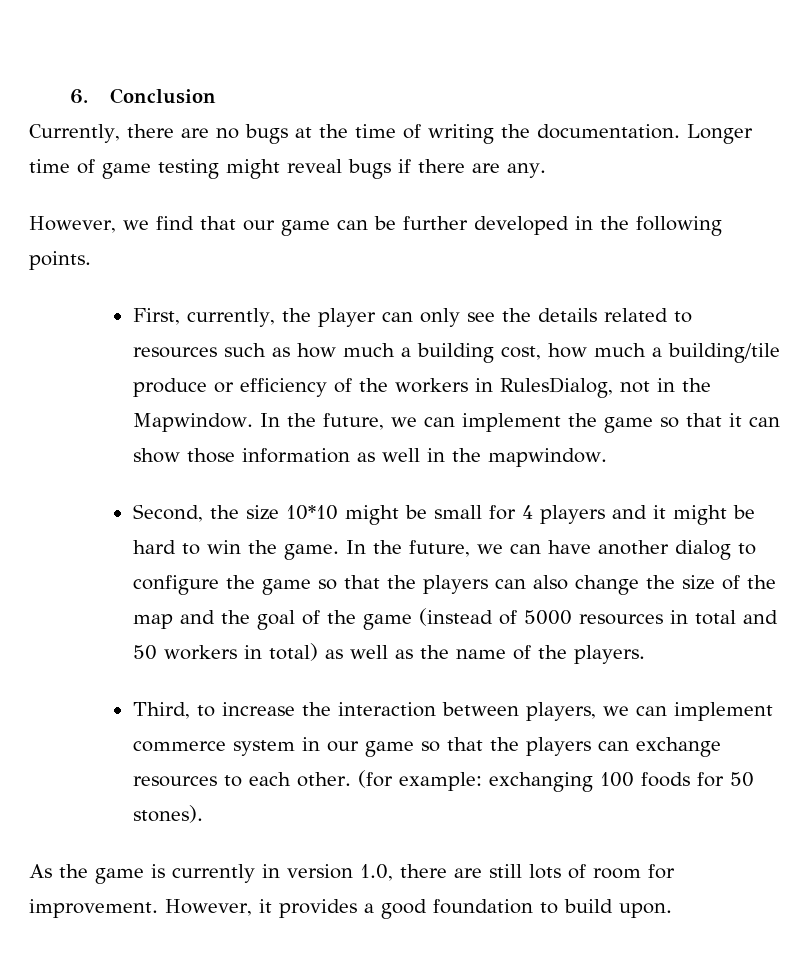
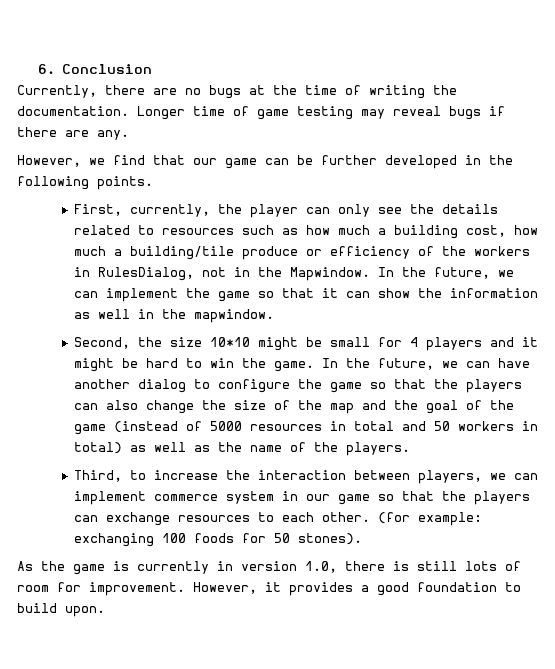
- Longer time of game testing might reveal bugs if there are any.
+ Longer time of game testing may reveal bugs if there are any.
- In the future, we can implement the game so that it can show those information as well in the mapwindow.
+ In the future, we can implement the game so that it can show the information as well in the mapwindow.
- As the game is currently in version 1.0, there are still lots of room for improvement.
+ As the game is currently in version 1.0, there is still lots of room for improvement.

